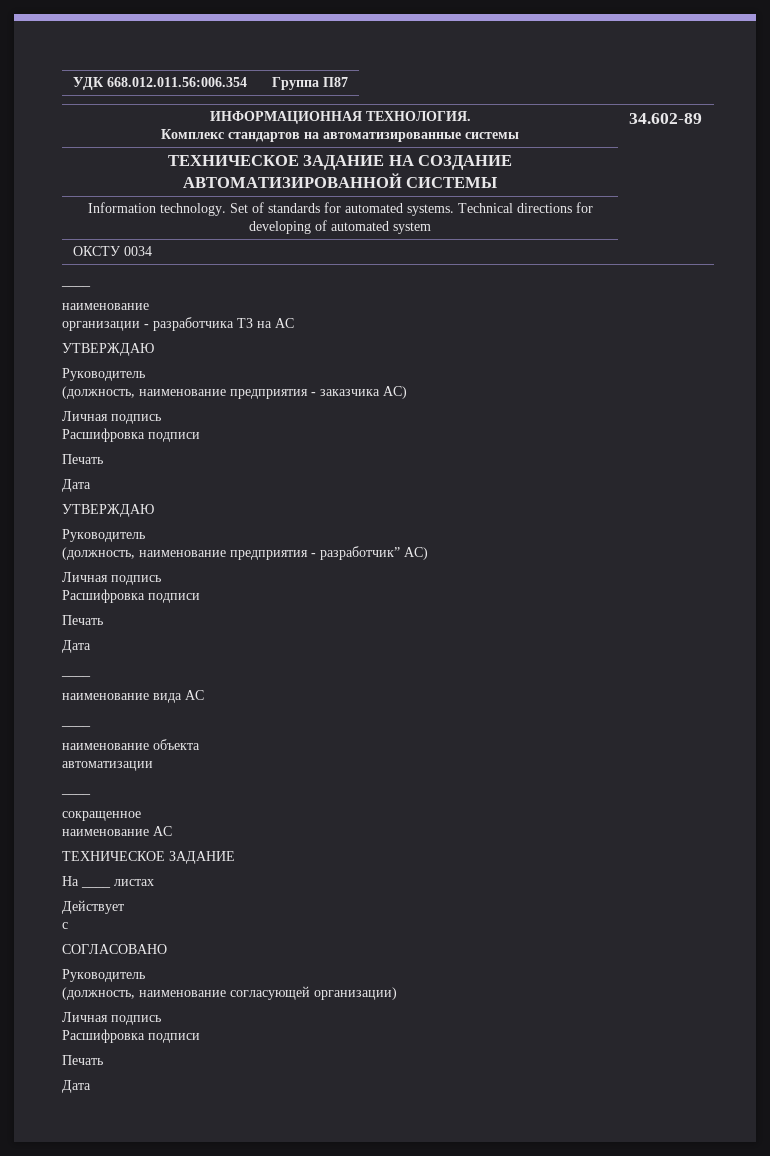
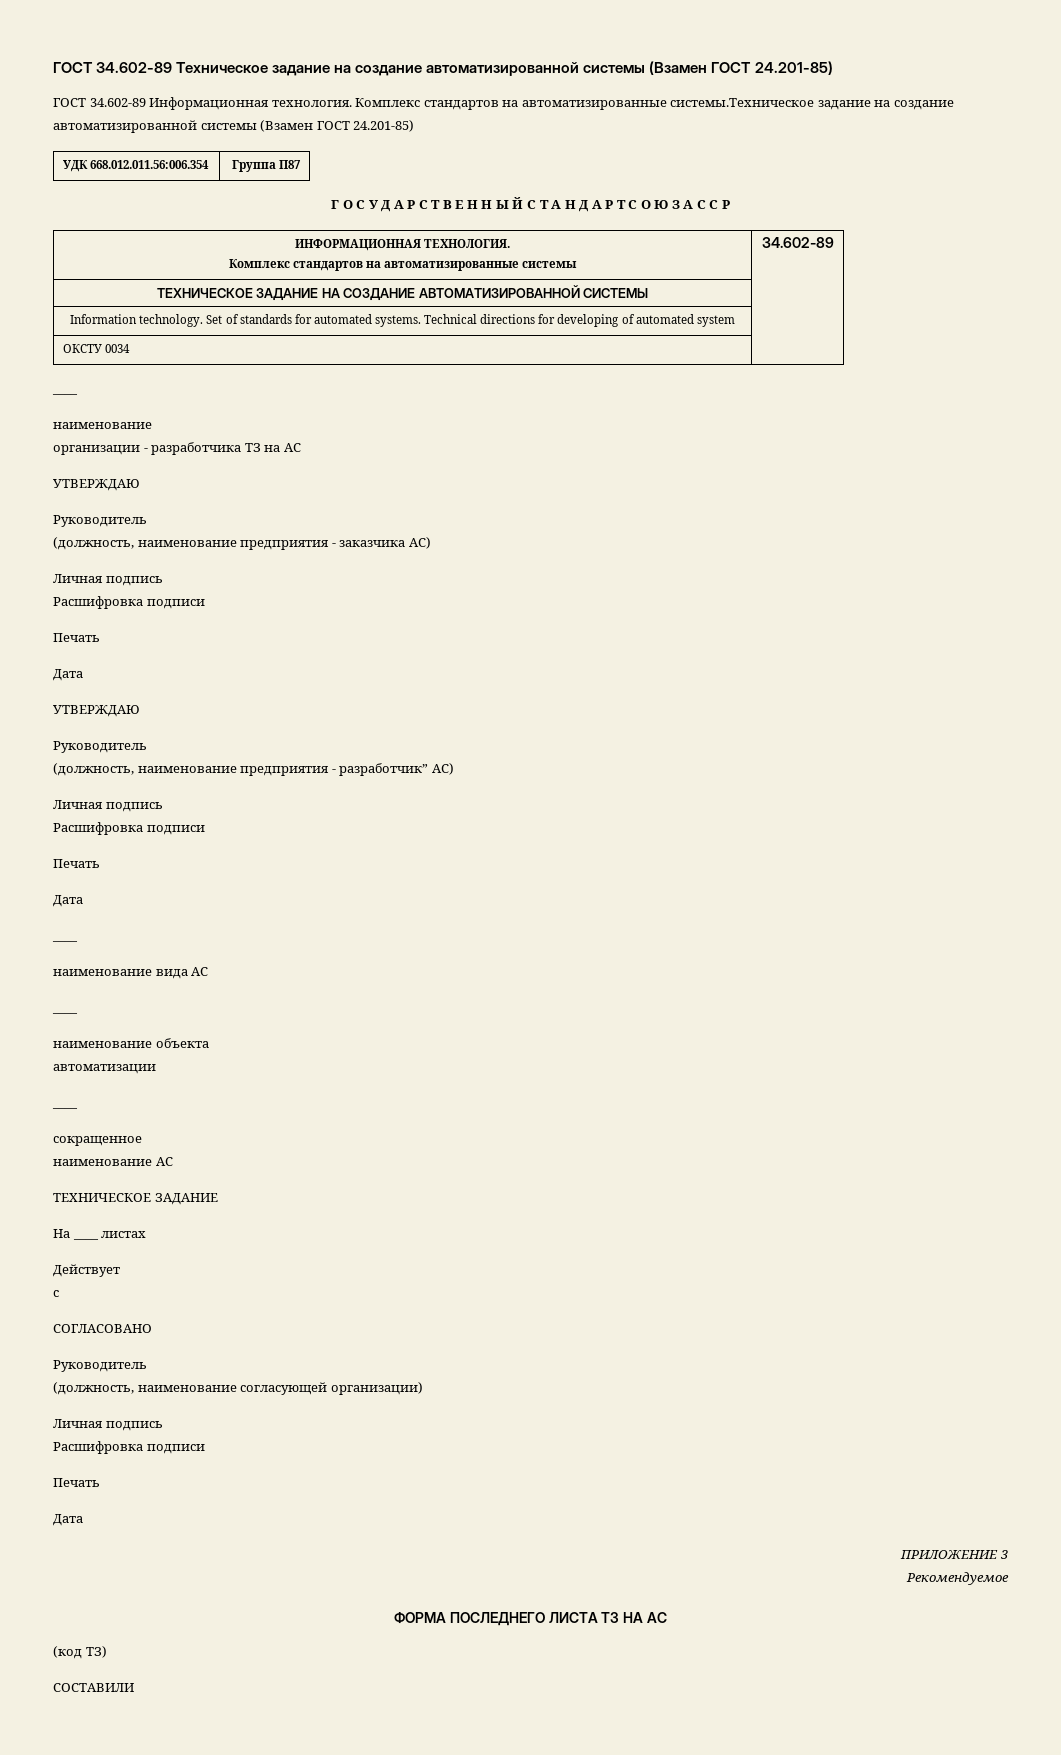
+ ГОСТ 34.602-89 Техническое задание на создание автоматизированной системы (Взамен ГОСТ 24.201-85)
+ ГОСТ 34.602-89 Информационная технология. Комплекс стандартов на автоматизированные системы.Техническое задание на создание автоматизированной системы (Взамен ГОСТ 24.201-85)
  УДК 668.012.011.56:006.354 | Группа П87
+ Г О С У Д А Р С Т В Е Н Н Ы Й С Т А Н Д А Р Т С О Ю З А С С Р
+ ПРИЛОЖЕНИЕ 3
+ Рекомендуемое
+ ФОРМА ПОСЛЕДНЕГО ЛИСТА ТЗ НА АС
+ (код ТЗ)
+ СОСТАВИЛИ

